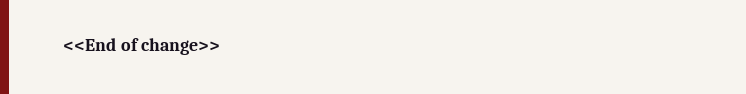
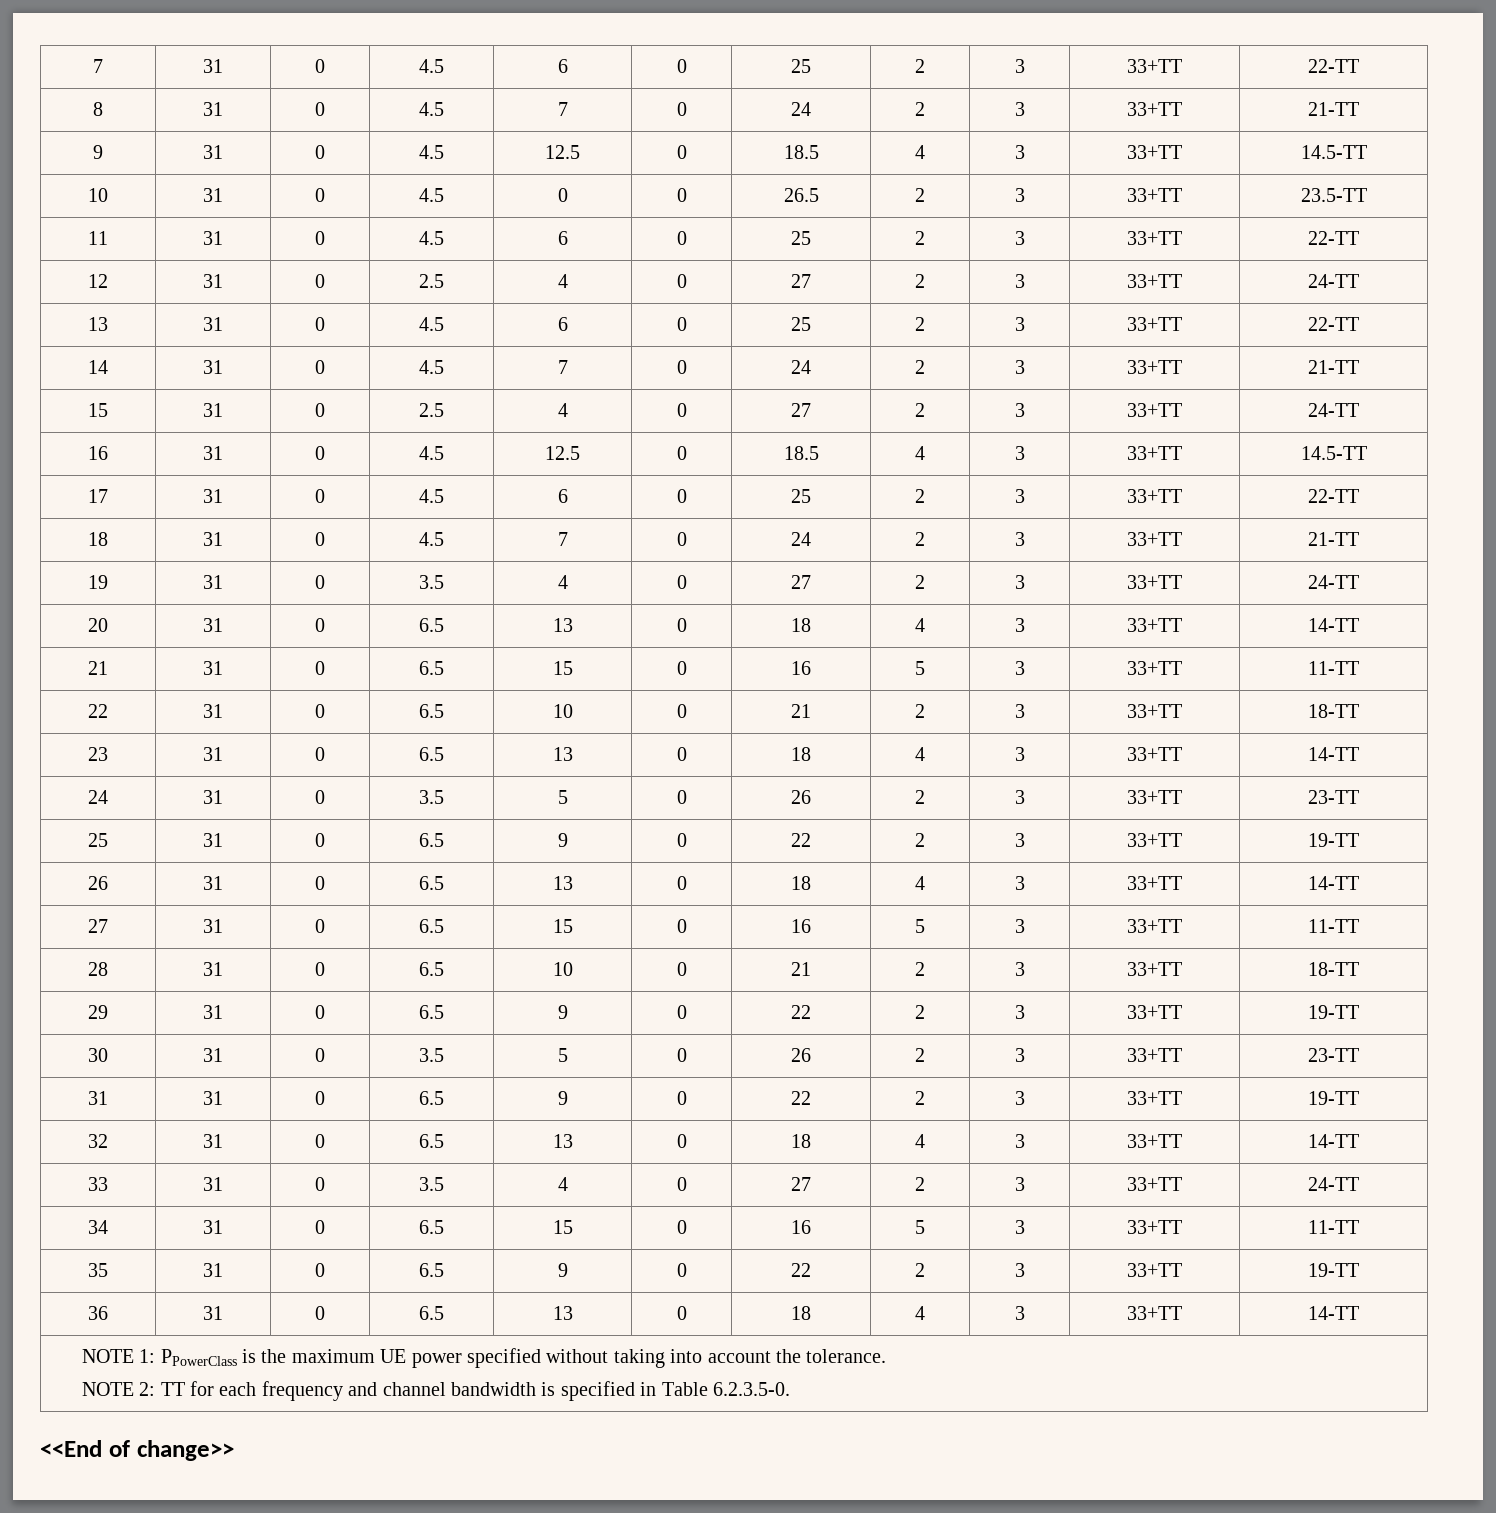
+ 7 | 31 | 0 | 4.5 | 6 | 0 | 25 | 2 | 3 | 33+TT | 22-TT
+ 8 | 31 | 0 | 4.5 | 7 | 0 | 24 | 2 | 3 | 33+TT | 21-TT
+ 9 | 31 | 0 | 4.5 | 12.5 | 0 | 18.5 | 4 | 3 | 33+TT | 14.5-TT
+ 10 | 31 | 0 | 4.5 | 0 | 0 | 26.5 | 2 | 3 | 33+TT | 23.5-TT
+ 11 | 31 | 0 | 4.5 | 6 | 0 | 25 | 2 | 3 | 33+TT | 22-TT
+ 12 | 31 | 0 | 2.5 | 4 | 0 | 27 | 2 | 3 | 33+TT | 24-TT
+ 13 | 31 | 0 | 4.5 | 6 | 0 | 25 | 2 | 3 | 33+TT | 22-TT
+ 14 | 31 | 0 | 4.5 | 7 | 0 | 24 | 2 | 3 | 33+TT | 21-TT
+ 15 | 31 | 0 | 2.5 | 4 | 0 | 27 | 2 | 3 | 33+TT | 24-TT
+ 16 | 31 | 0 | 4.5 | 12.5 | 0 | 18.5 | 4 | 3 | 33+TT | 14.5-TT
+ 17 | 31 | 0 | 4.5 | 6 | 0 | 25 | 2 | 3 | 33+TT | 22-TT
+ 18 | 31 | 0 | 4.5 | 7 | 0 | 24 | 2 | 3 | 33+TT | 21-TT
+ 19 | 31 | 0 | 3.5 | 4 | 0 | 27 | 2 | 3 | 33+TT | 24-TT
+ 20 | 31 | 0 | 6.5 | 13 | 0 | 18 | 4 | 3 | 33+TT | 14-TT
+ 21 | 31 | 0 | 6.5 | 15 | 0 | 16 | 5 | 3 | 33+TT | 11-TT
+ 22 | 31 | 0 | 6.5 | 10 | 0 | 21 | 2 | 3 | 33+TT | 18-TT
+ 23 | 31 | 0 | 6.5 | 13 | 0 | 18 | 4 | 3 | 33+TT | 14-TT
+ 24 | 31 | 0 | 3.5 | 5 | 0 | 26 | 2 | 3 | 33+TT | 23-TT
+ 25 | 31 | 0 | 6.5 | 9 | 0 | 22 | 2 | 3 | 33+TT | 19-TT
+ 26 | 31 | 0 | 6.5 | 13 | 0 | 18 | 4 | 3 | 33+TT | 14-TT
+ 27 | 31 | 0 | 6.5 | 15 | 0 | 16 | 5 | 3 | 33+TT | 11-TT
+ 28 | 31 | 0 | 6.5 | 10 | 0 | 21 | 2 | 3 | 33+TT | 18-TT
+ 29 | 31 | 0 | 6.5 | 9 | 0 | 22 | 2 | 3 | 33+TT | 19-TT
+ 30 | 31 | 0 | 3.5 | 5 | 0 | 26 | 2 | 3 | 33+TT | 23-TT
+ 31 | 31 | 0 | 6.5 | 9 | 0 | 22 | 2 | 3 | 33+TT | 19-TT
+ 32 | 31 | 0 | 6.5 | 13 | 0 | 18 | 4 | 3 | 33+TT | 14-TT
+ 33 | 31 | 0 | 3.5 | 4 | 0 | 27 | 2 | 3 | 33+TT | 24-TT
+ 34 | 31 | 0 | 6.5 | 15 | 0 | 16 | 5 | 3 | 33+TT | 11-TT
+ 35 | 31 | 0 | 6.5 | 9 | 0 | 22 | 2 | 3 | 33+TT | 19-TT
+ 36 | 31 | 0 | 6.5 | 13 | 0 | 18 | 4 | 3 | 33+TT | 14-TT
+ NOTE 1: PPowerClass is the maximum UE power specified without taking into account the tolerance.
+ NOTE 2: TT for each frequency and channel bandwidth is specified in Table 6.2.3.5-0.

